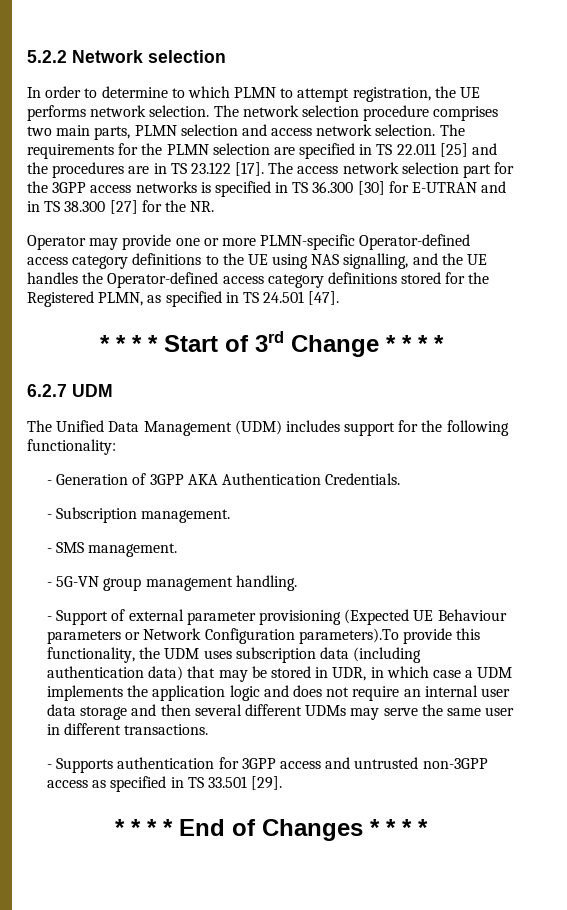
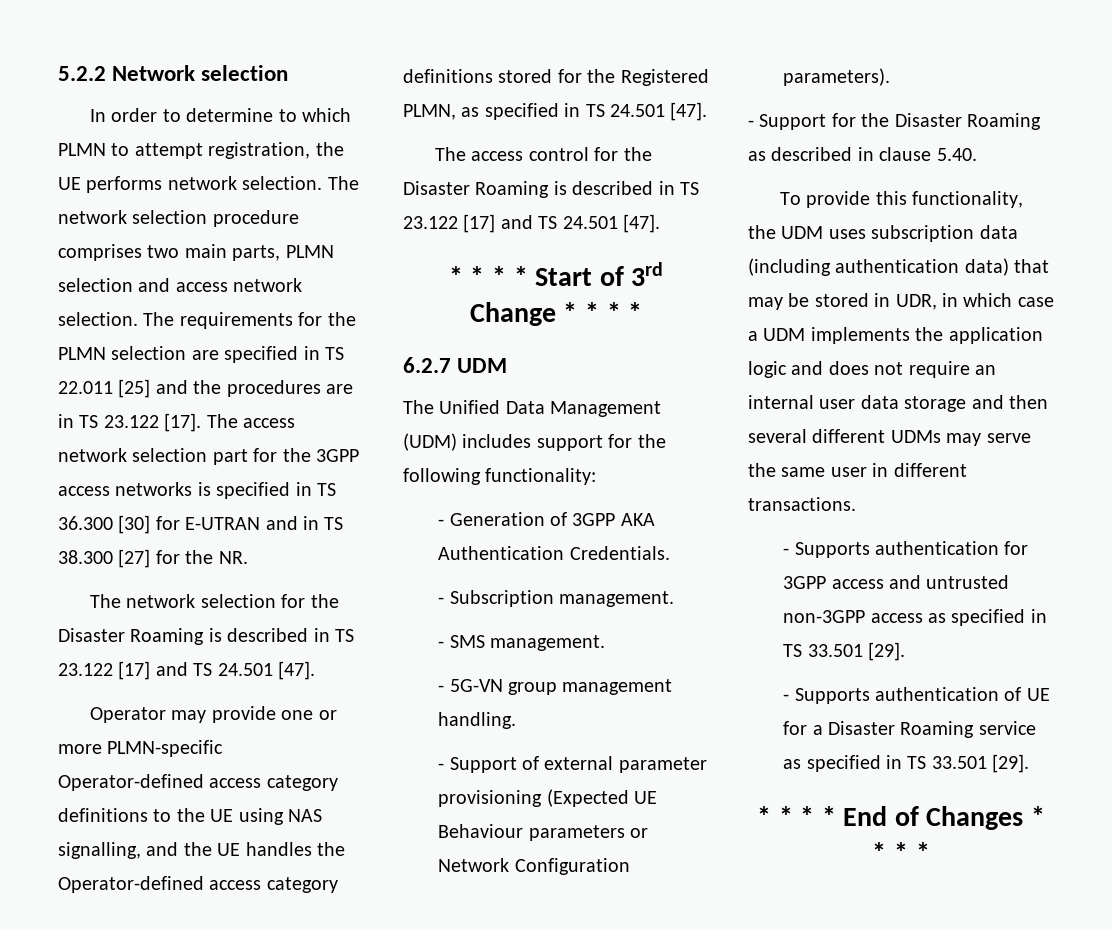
+ The network selection for the Disaster Roaming is described in TS 23.122 [17] and TS 24.501 [47].
+ The access control for the Disaster Roaming is described in TS 23.122 [17] and TS 24.501 [47].
- - Support of external parameter provisioning (Expected UE Behaviour parameters or Network Configuration parameters).To provide this functionality, the UDM uses subscription data (including authentication data) that may be stored in UDR, in which case a UDM implements the application logic and does not require an internal user data storage and then several different UDMs may serve the same user in different transactions.
+ - Support of external parameter provisioning (Expected UE Behaviour parameters or Network Configuration parameters).
+ - Support for the Disaster Roaming as described in clause 5.40.
+ To provide this functionality, the UDM uses subscription data (including authentication data) that may be stored in UDR, in which case a UDM implements the application logic and does not require an internal user data storage and then several different UDMs may serve the same user in different transactions.
+ - Supports authentication of UE for a Disaster Roaming service as specified in TS 33.501 [29].

